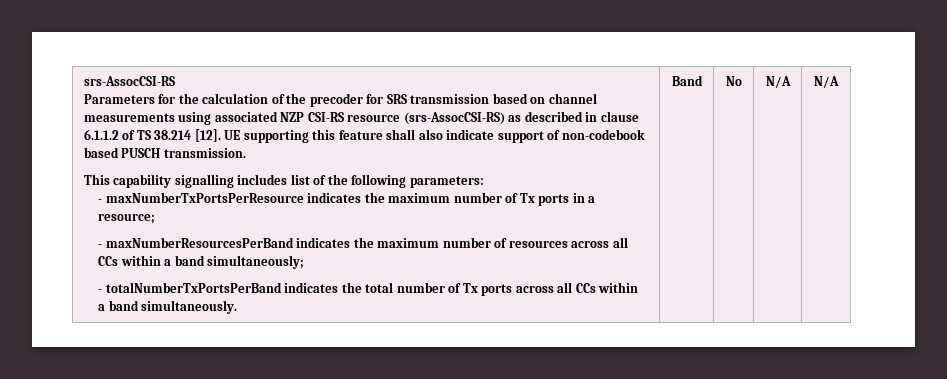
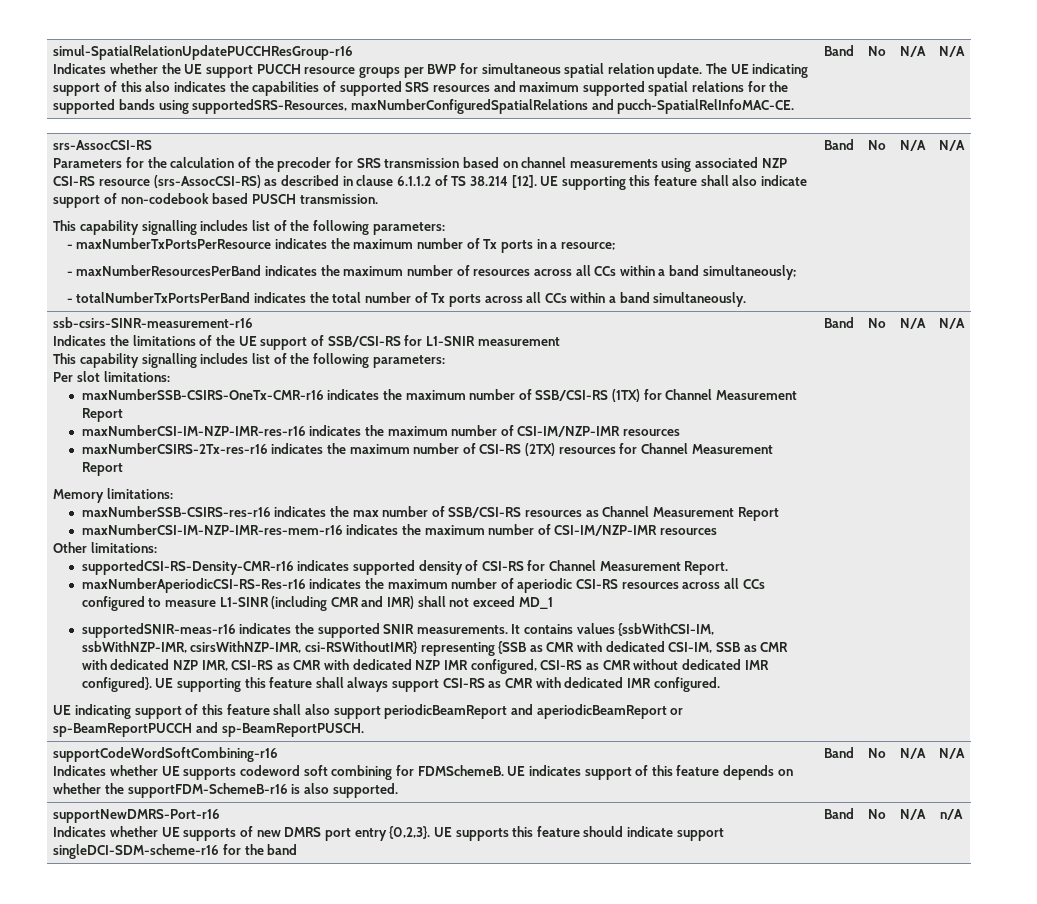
+ simul-SpatialRelationUpdatePUCCHResGroup-r16
+ Indicates whether the UE support PUCCH resource groups per BWP for simultaneous spatial relation update. The UE indicating support of this also indicates the capabilities of supported SRS resources and maximum supported spatial relations for the supported bands using supportedSRS-Resources, maxNumberConfiguredSpatialRelations and pucch-SpatialRelInfoMAC-CE. | Band | No | N/A | N/A
+ ssb-csirs-SINR-measurement-r16
+ Indicates the limitations of the UE support of SSB/CSI-RS for L1-SNIR measurement
+ This capability signalling includes list of the following parameters:
+ Per slot limitations:
+ maxNumberSSB-CSIRS-OneTx-CMR-r16 indicates the maximum number of SSB/CSI-RS (1TX) for Channel Measurement Report
+ maxNumberCSI-IM-NZP-IMR-res-r16 indicates the maximum number of CSI-IM/NZP-IMR resources
+ maxNumberCSIRS-2Tx-res-r16 indicates the maximum number of CSI-RS (2TX) resources for Channel Measurement Report
+ Memory limitations:
+ maxNumberSSB-CSIRS-res-r16 indicates the max number of SSB/CSI-RS resources as Channel Measurement Report
+ maxNumberCSI-IM-NZP-IMR-res-mem-r16 indicates the maximum number of CSI-IM/NZP-IMR resources
+ Other limitations:
+ supportedCSI-RS-Density-CMR-r16 indicates supported density of CSI-RS for Channel Measurement Report.
+ maxNumberAperiodicCSI-RS-Res-r16 indicates the maximum number of aperiodic CSI-RS resources across all CCs configured to measure L1-SINR (including CMR and IMR) shall not exceed MD_1
+ supportedSNIR-meas-r16 indicates the supported SNIR measurements. It contains values {ssbWithCSI-IM, ssbWithNZP-IMR, csirsWithNZP-IMR, csi-RSWithoutIMR} representing {SSB as CMR with dedicated CSI-IM, SSB as CMR with dedicated NZP IMR, CSI-RS as CMR with dedicated NZP IMR configured, CSI-RS as CMR without dedicated IMR configured}. UE supporting this feature shall always support CSI-RS as CMR with dedicated IMR configured.
+ UE indicating support of this feature shall also support periodicBeamReport and aperiodicBeamReport or sp-BeamReportPUCCH and sp-BeamReportPUSCH. | Band | No | N/A | N/A
+ supportCodeWordSoftCombining-r16
+ Indicates whether UE supports codeword soft combining for FDMSchemeB. UE indicates support of this feature depends on whether the supportFDM-SchemeB-r16 is also supported. | Band | No | N/A | N/A
+ supportNewDMRS-Port-r16
+ Indicates whether UE supports of new DMRS port entry {0,2,3}. UE supports this feature should indicate support singleDCI-SDM-scheme-r16 for the band | Band | No | N/A | n/A

